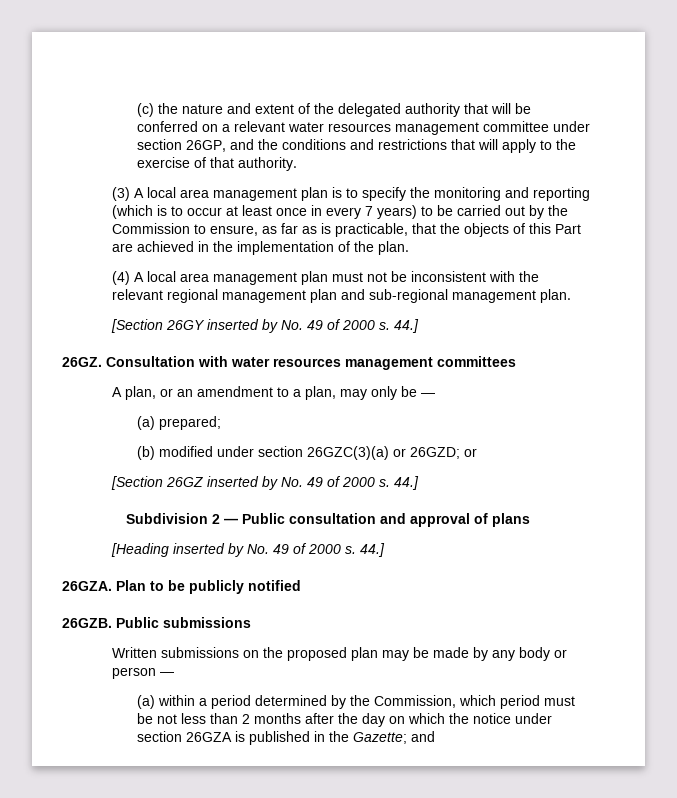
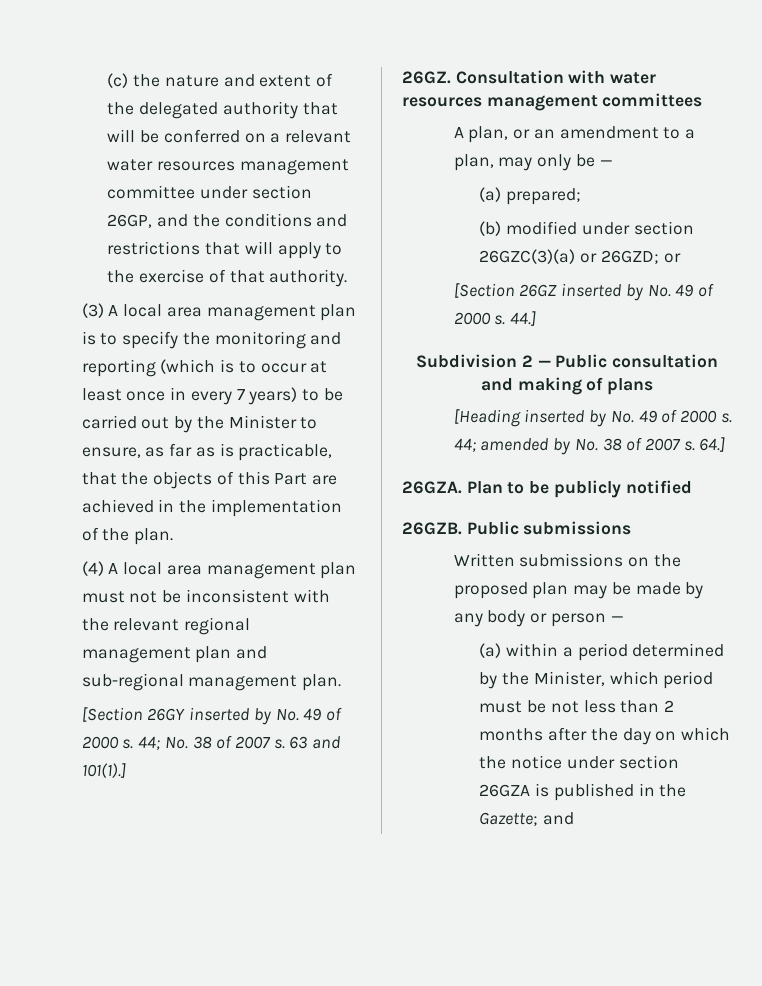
- (3) A local area management plan is to specify the monitoring and reporting (which is to occur at least once in every 7 years) to be carried out by the Commission to ensure, as far as is practicable, that the objects of this Part are achieved in the implementation of the plan.
+ (3) A local area management plan is to specify the monitoring and reporting (which is to occur at least once in every 7 years) to be carried out by the Minister to ensure, as far as is practicable, that the objects of this Part are achieved in the implementation of the plan.
- [Section 26GY inserted by No. 49 of 2000 s. 44.]
+ [Section 26GY inserted by No. 49 of 2000 s. 44; No. 38 of 2007 s. 63 and 101(1).]
- Subdivision 2 — Public consultation and approval of plans
+ Subdivision 2 — Public consultation and making of plans
- [Heading inserted by No. 49 of 2000 s. 44.]
+ [Heading inserted by No. 49 of 2000 s. 44; amended by No. 38 of 2007 s. 64.]
- (a) within a period determined by the Commission, which period must be not less than 2 months after the day on which the notice under section 26GZA is published in the Gazette; and
+ (a) within a period determined by the Minister, which period must be not less than 2 months after the day on which the notice under section 26GZA is published in the Gazette; and

